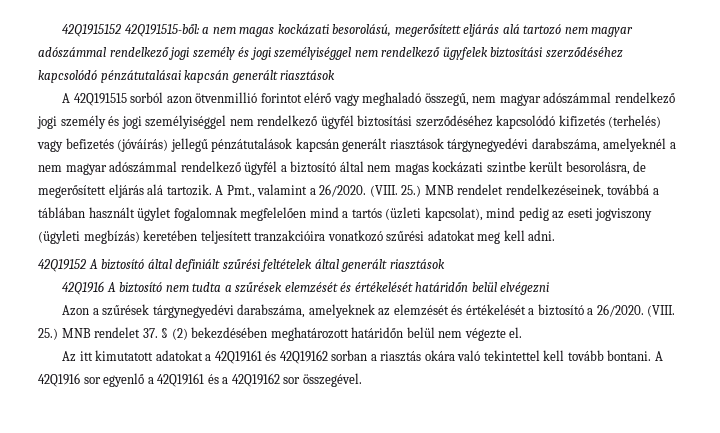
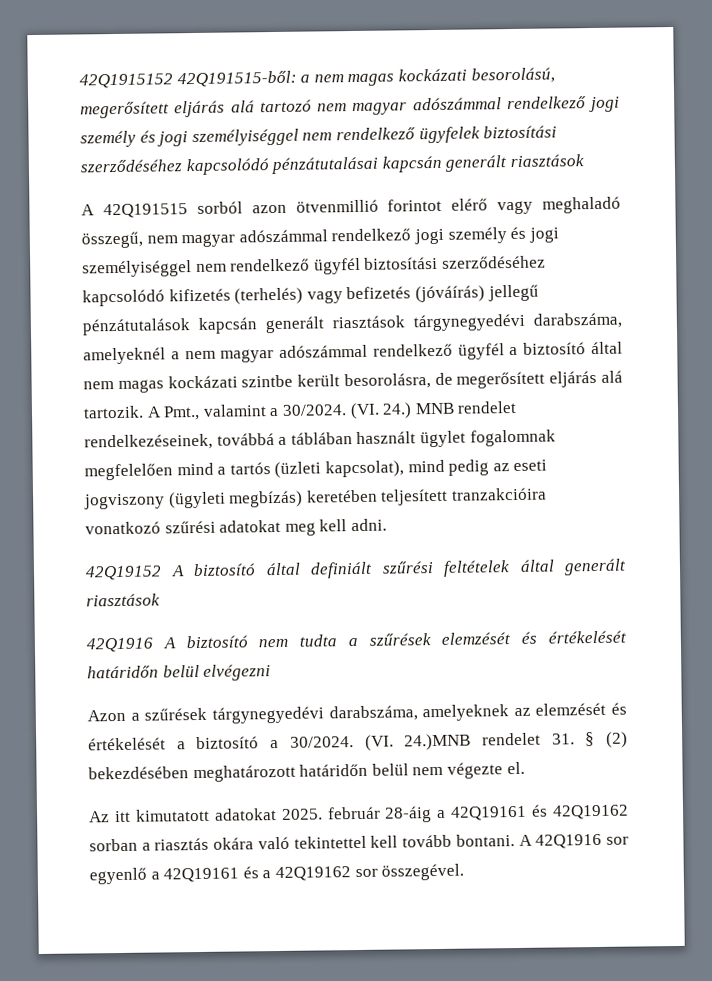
- A Pmt., valamint a 26/2020. (VIII. 25.) MNB rendelet rendelkezéseinek, továbbá a táblában használt ügylet fogalomnak megfelelően mind a tartós (üzleti kapcsolat), mind pedig az eseti jogviszony (ügyleti megbízás) keretében teljesített tranzakcióira vonatkozó szűrési adatokat meg kell adni.
+ A Pmt., valamint a 30/2024. (VI. 24.) MNB rendelet rendelkezéseinek, továbbá a táblában használt ügylet fogalomnak megfelelően mind a tartós (üzleti kapcsolat), mind pedig az eseti jogviszony (ügyleti megbízás) keretében teljesített tranzakcióira vonatkozó szűrési adatokat meg kell adni.
- Azon a szűrések tárgynegyedévi darabszáma, amelyeknek az elemzését és értékelését a biztosító a 26/2020. (VIII. 25.) MNB rendelet 37. § (2) bekezdésében meghatározott határidőn belül nem végezte el.
+ Azon a szűrések tárgynegyedévi darabszáma, amelyeknek az elemzését és értékelését a biztosító a 30/2024. (VI. 24.)MNB rendelet 31. § (2) bekezdésében meghatározott határidőn belül nem végezte el.
- Az itt kimutatott adatokat a 42Q19161 és 42Q19162 sorban a riasztás okára való tekintettel kell tovább bontani.
+ Az itt kimutatott adatokat 2025. február 28-áig a 42Q19161 és 42Q19162 sorban a riasztás okára való tekintettel kell tovább bontani.

